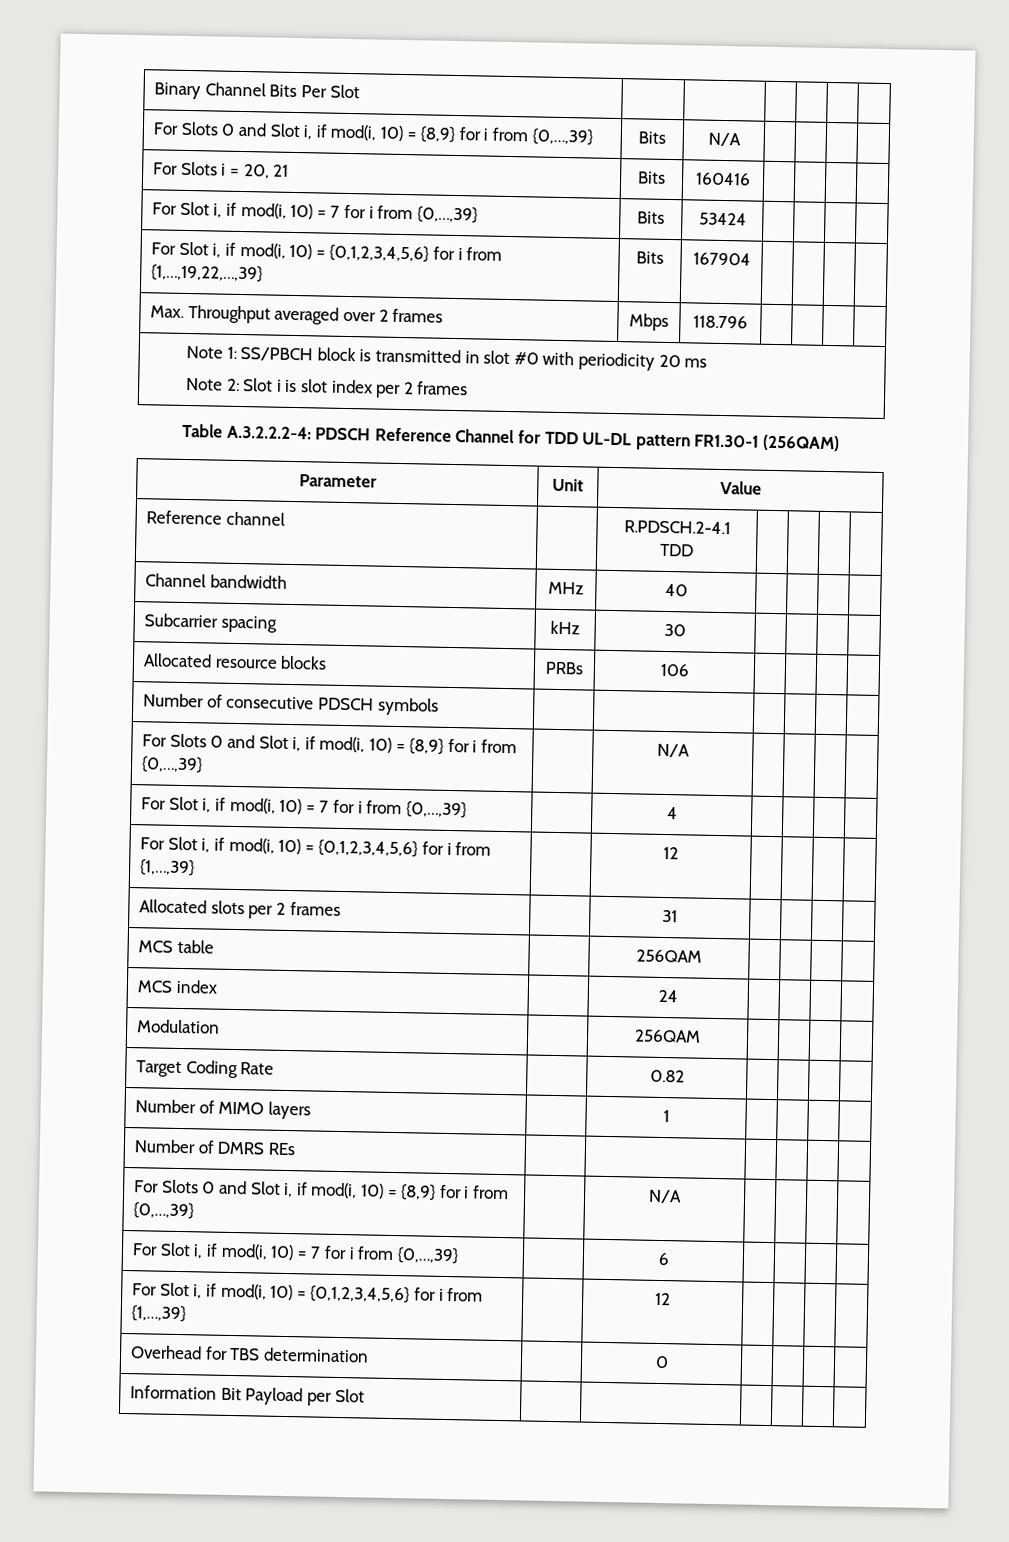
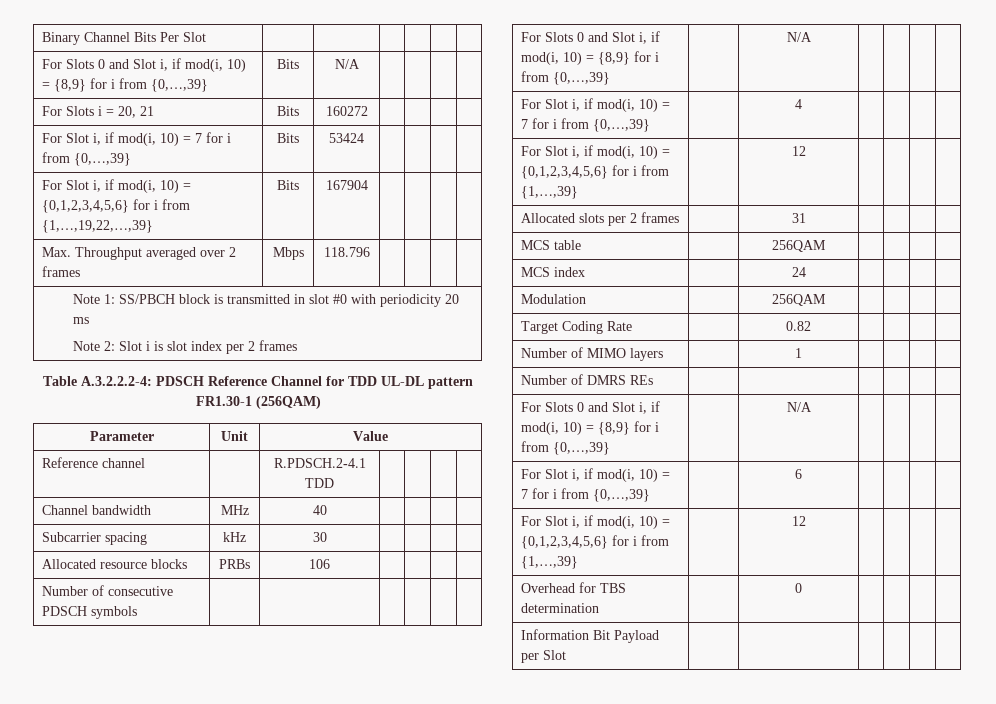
- For Slots i = 20, 21 | Bits | 160416 | | | |
+ For Slots i = 20, 21 | Bits | 160272 | | | |

